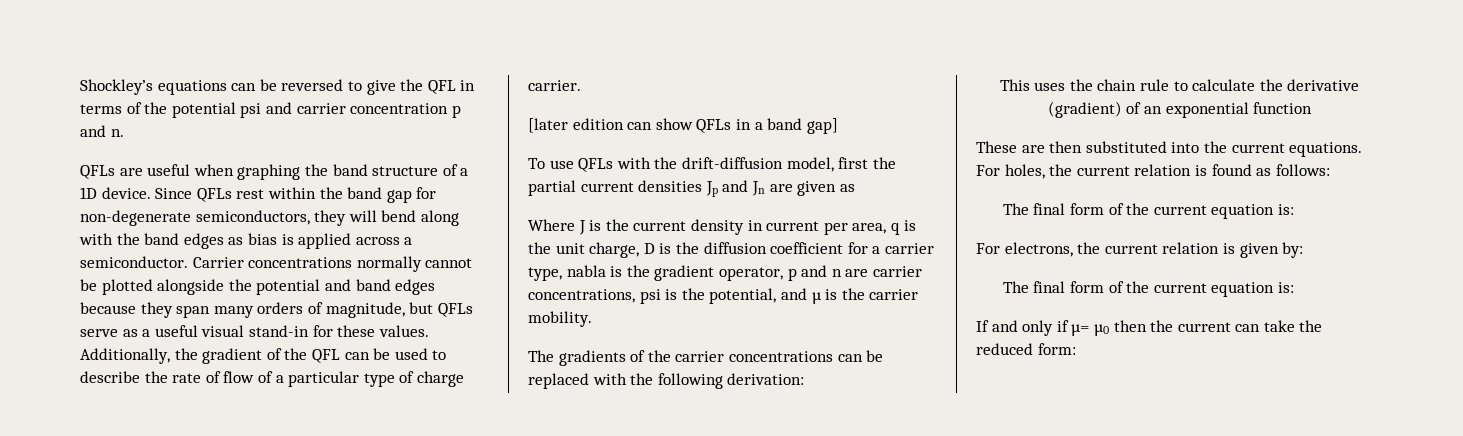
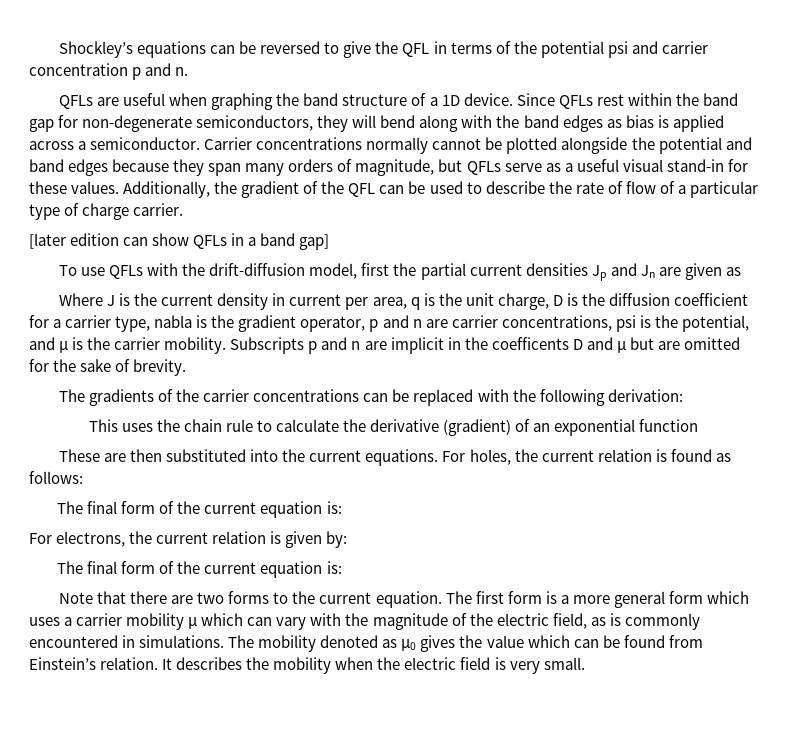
+ Subscripts p and n are implicit in the coefficents D and µ but are omitted for the sake of brevity.
- If and only if µ= µ0 then the current can take the reduced form:
+ Note that there are two forms to the current equation. The first form is a more general form which uses a carrier mobility µ which can vary with the magnitude of the electric field, as is commonly encountered in simulations. The mobility denoted as µ0 gives the value which can be found from Einstein’s relation. It describes the mobility when the electric field is very small.

